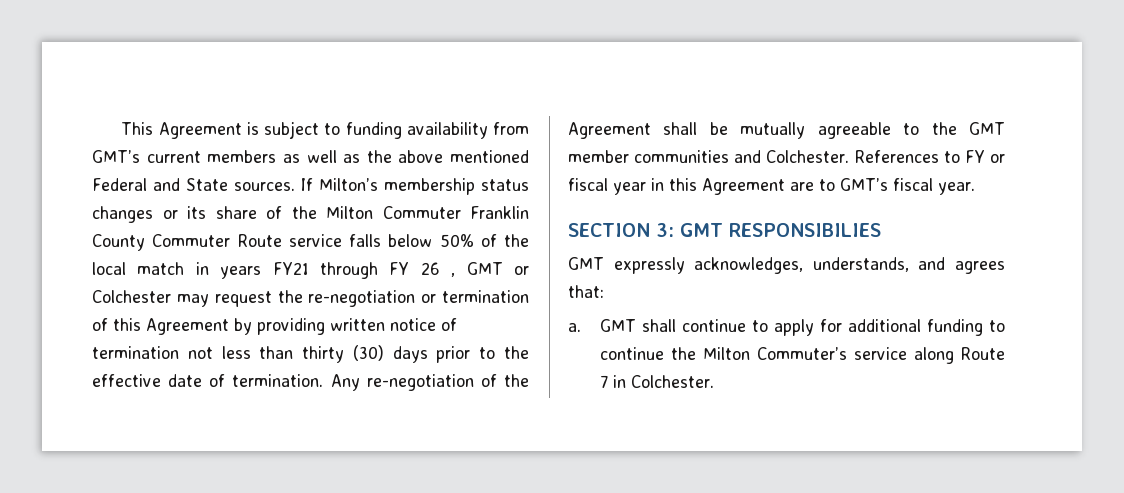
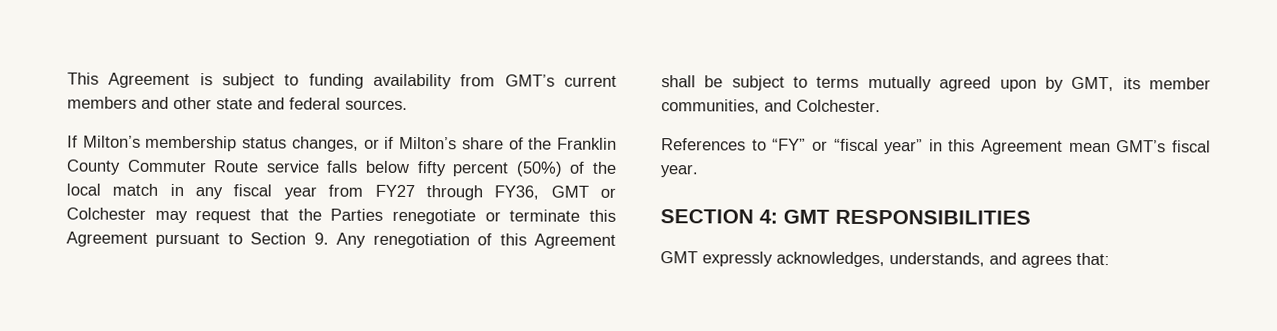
- This Agreement is subject to funding availability from GMT’s current members as well as the above mentioned Federal and State sources. If Milton’s membership status changes or its share of the Milton Commuter Franklin County Commuter Route service falls below 50% of the local match in years FY21 through FY 26 , GMT or Colchester may request the re-negotiation or termination of this Agreement by providing written notice of termination not less than thirty (30) days prior to the effective date of termination. Any re-negotiation of the Agreement shall be mutually agreeable to the GMT member communities and Colchester. References to FY or fiscal year in this Agreement are to GMT’s fiscal year.
+ This Agreement is subject to funding availability from GMT’s current members and other state and federal sources.
+ If Milton’s membership status changes, or if Milton’s share of the Franklin County Commuter Route service falls below fifty percent (50%) of the local match in any fiscal year from FY27 through FY36, GMT or Colchester may request that the Parties renegotiate or terminate this Agreement pursuant to Section 9. Any renegotiation of this Agreement shall be subject to terms mutually agreed upon by GMT, its member communities, and Colchester.
+ References to “FY” or “fiscal year” in this Agreement mean GMT’s fiscal year.
- SECTION 3: GMT RESPONSIBILIES
+ SECTION 4: GMT RESPONSIBILITIES
- a. GMT shall continue to apply for additional funding to continue the Milton Commuter’s service along Route 7 in Colchester.

